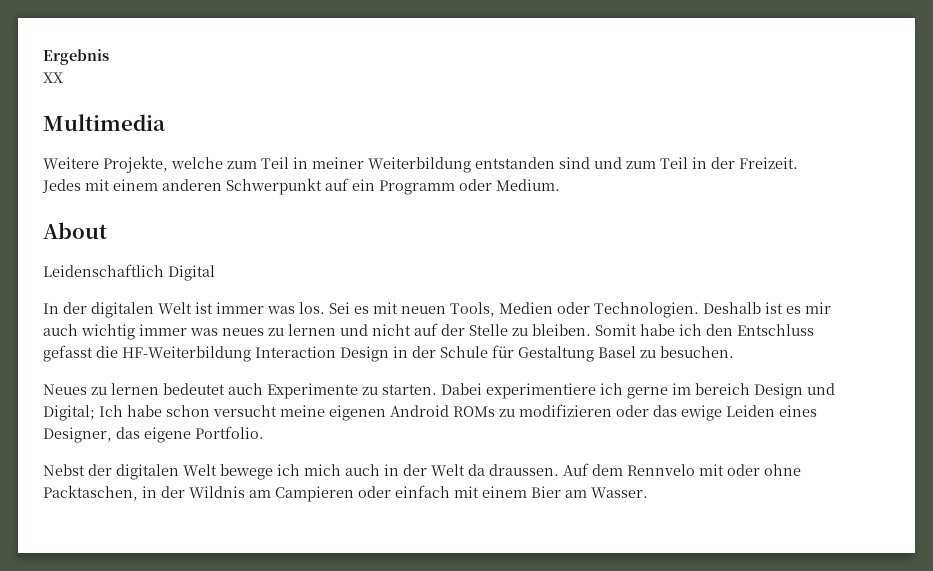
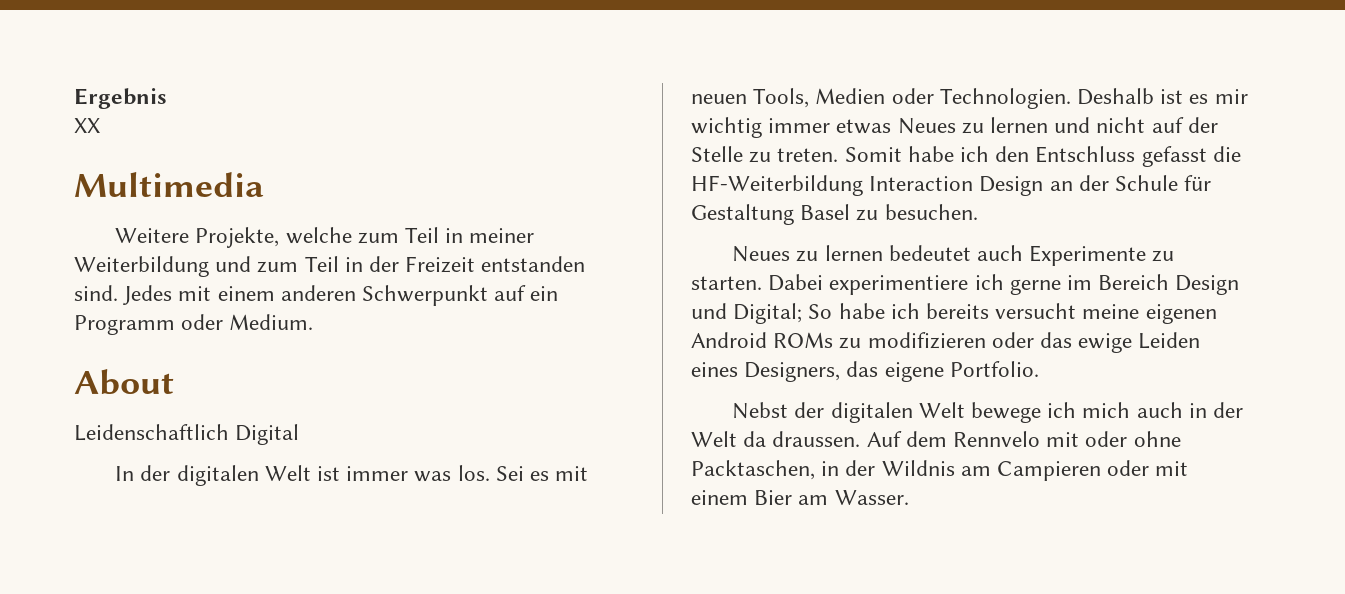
- Weitere Projekte, welche zum Teil in meiner Weiterbildung entstanden sind und zum Teil in der Freizeit.
+ Weitere Projekte, welche zum Teil in meiner Weiterbildung und zum Teil in der Freizeit entstanden sind.
- Deshalb ist es mir auch wichtig immer was neues zu lernen und nicht auf der Stelle zu bleiben.
+ Deshalb ist es mir wichtig immer etwas Neues zu lernen und nicht auf der Stelle zu treten.
- Somit habe ich den Entschluss gefasst die HF-Weiterbildung Interaction Design in der Schule für Gestaltung Basel zu besuchen.
+ Somit habe ich den Entschluss gefasst die HF-Weiterbildung Interaction Design an der Schule für Gestaltung Basel zu besuchen.
- Dabei experimentiere ich gerne im bereich Design und Digital; Ich habe schon versucht meine eigenen Android ROMs zu modifizieren oder das ewige Leiden eines Designer, das eigene Portfolio.
+ Dabei experimentiere ich gerne im Bereich Design und Digital; So habe ich bereits versucht meine eigenen Android ROMs zu modifizieren oder das ewige Leiden eines Designers, das eigene Portfolio.
- Auf dem Rennvelo mit oder ohne Packtaschen, in der Wildnis am Campieren oder einfach mit einem Bier am Wasser.
+ Auf dem Rennvelo mit oder ohne Packtaschen, in der Wildnis am Campieren oder mit einem Bier am Wasser.

